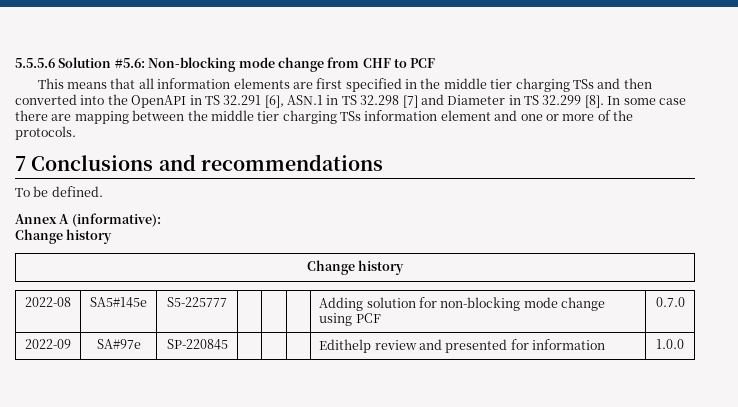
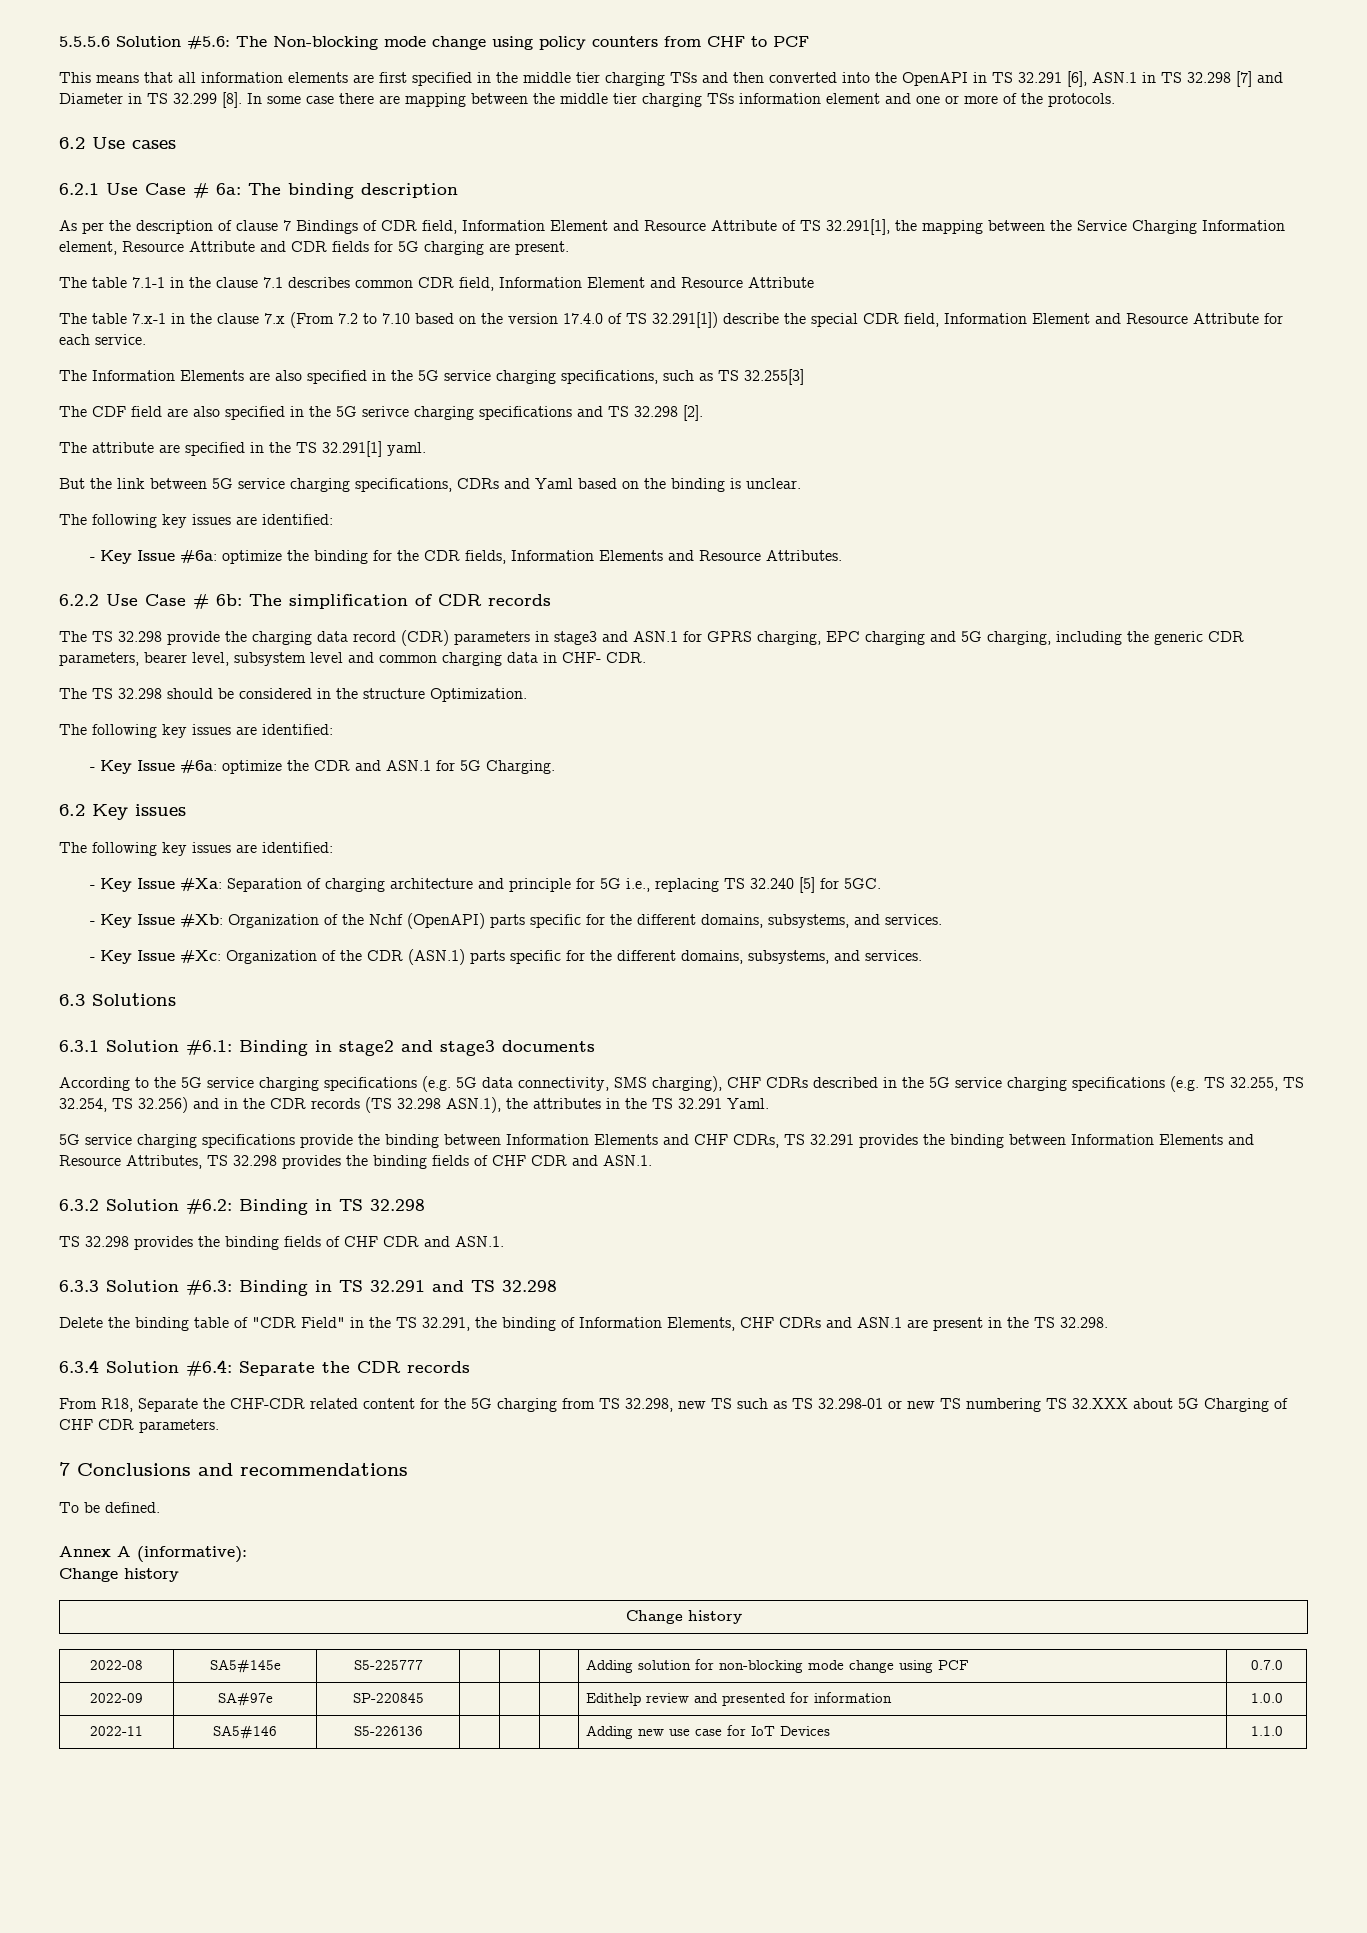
- 5.5.5.6 Solution #5.6: Non-blocking mode change from CHF to PCF
+ 5.5.5.6 Solution #5.6: The Non-blocking mode change using policy counters from CHF to PCF
+ 6.2 Use cases
+ 6.2.1 Use Case # 6a: The binding description
+ As per the description of clause 7 Bindings of CDR field, Information Element and Resource Attribute of TS 32.291[1], the mapping between the Service Charging Information element, Resource Attribute and CDR fields for 5G charging are present.
+ The table 7.1-1 in the clause 7.1 describes common CDR field, Information Element and Resource Attribute
+ The table 7.x-1 in the clause 7.x (From 7.2 to 7.10 based on the version 17.4.0 of TS 32.291[1]) describe the special CDR field, Information Element and Resource Attribute for each service.
+ The Information Elements are also specified in the 5G service charging specifications, such as TS 32.255[3]
+ The CDF field are also specified in the 5G serivce charging specifications and TS 32.298 [2].
+ The attribute are specified in the TS 32.291[1] yaml.
+ But the link between 5G service charging specifications, CDRs and Yaml based on the binding is unclear.
+ The following key issues are identified:
+ - Key Issue #6a: optimize the binding for the CDR fields, Information Elements and Resource Attributes.
+ 6.2.2 Use Case # 6b: The simplification of CDR records
+ The TS 32.298 provide the charging data record (CDR) parameters in stage3 and ASN.1 for GPRS charging, EPC charging and 5G charging, including the generic CDR parameters, bearer level, subsystem level and common charging data in CHF- CDR.
+ The TS 32.298 should be considered in the structure Optimization.
+ The following key issues are identified:
+ - Key Issue #6a: optimize the CDR and ASN.1 for 5G Charging.
+ 6.2 Key issues
+ The following key issues are identified:
+ - Key Issue #Xa: Separation of charging architecture and principle for 5G i.e., replacing TS 32.240 [5] for 5GC.
+ - Key Issue #Xb: Organization of the Nchf (OpenAPI) parts specific for the different domains, subsystems, and services.
+ - Key Issue #Xc: Organization of the CDR (ASN.1) parts specific for the different domains, subsystems, and services.
+ 6.3 Solutions
+ 6.3.1 Solution #6.1: Binding in stage2 and stage3 documents
+ According to the 5G service charging specifications (e.g. 5G data connectivity, SMS charging), CHF CDRs described in the 5G service charging specifications (e.g. TS 32.255, TS 32.254, TS 32.256) and in the CDR records (TS 32.298 ASN.1), the attributes in the TS 32.291 Yaml.
+ 5G service charging specifications provide the binding between Information Elements and CHF CDRs, TS 32.291 provides the binding between Information Elements and Resource Attributes, TS 32.298 provides the binding fields of CHF CDR and ASN.1.
+ 6.3.2 Solution #6.2: Binding in TS 32.298
+ TS 32.298 provides the binding fields of CHF CDR and ASN.1.
+ 6.3.3 Solution #6.3: Binding in TS 32.291 and TS 32.298
+ Delete the binding table of "CDR Field" in the TS 32.291, the binding of Information Elements, CHF CDRs and ASN.1 are present in the TS 32.298.
+ 6.3.4 Solution #6.4: Separate the CDR records
+ From R18, Separate the CHF-CDR related content for the 5G charging from TS 32.298, new TS such as TS 32.298-01 or new TS numbering TS 32.XXX about 5G Charging of CHF CDR parameters.
+ 2022-11 | SA5#146 | S5-226136 | | | | Adding new use case for IoT Devices | 1.1.0

